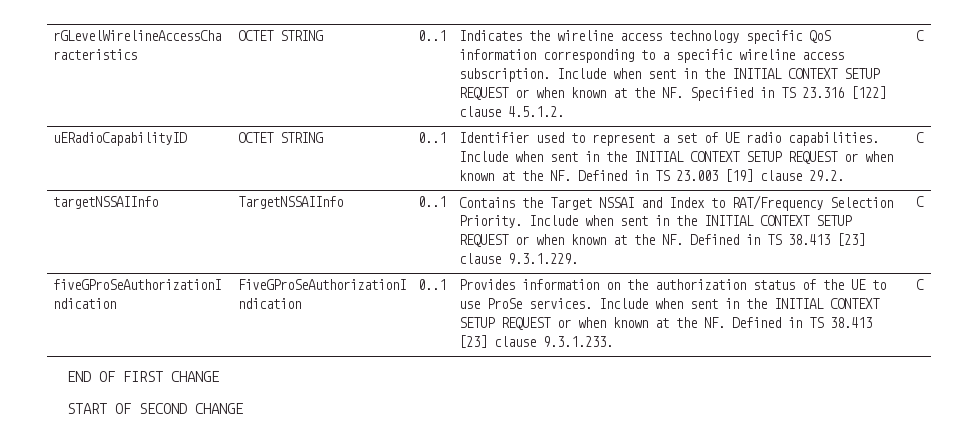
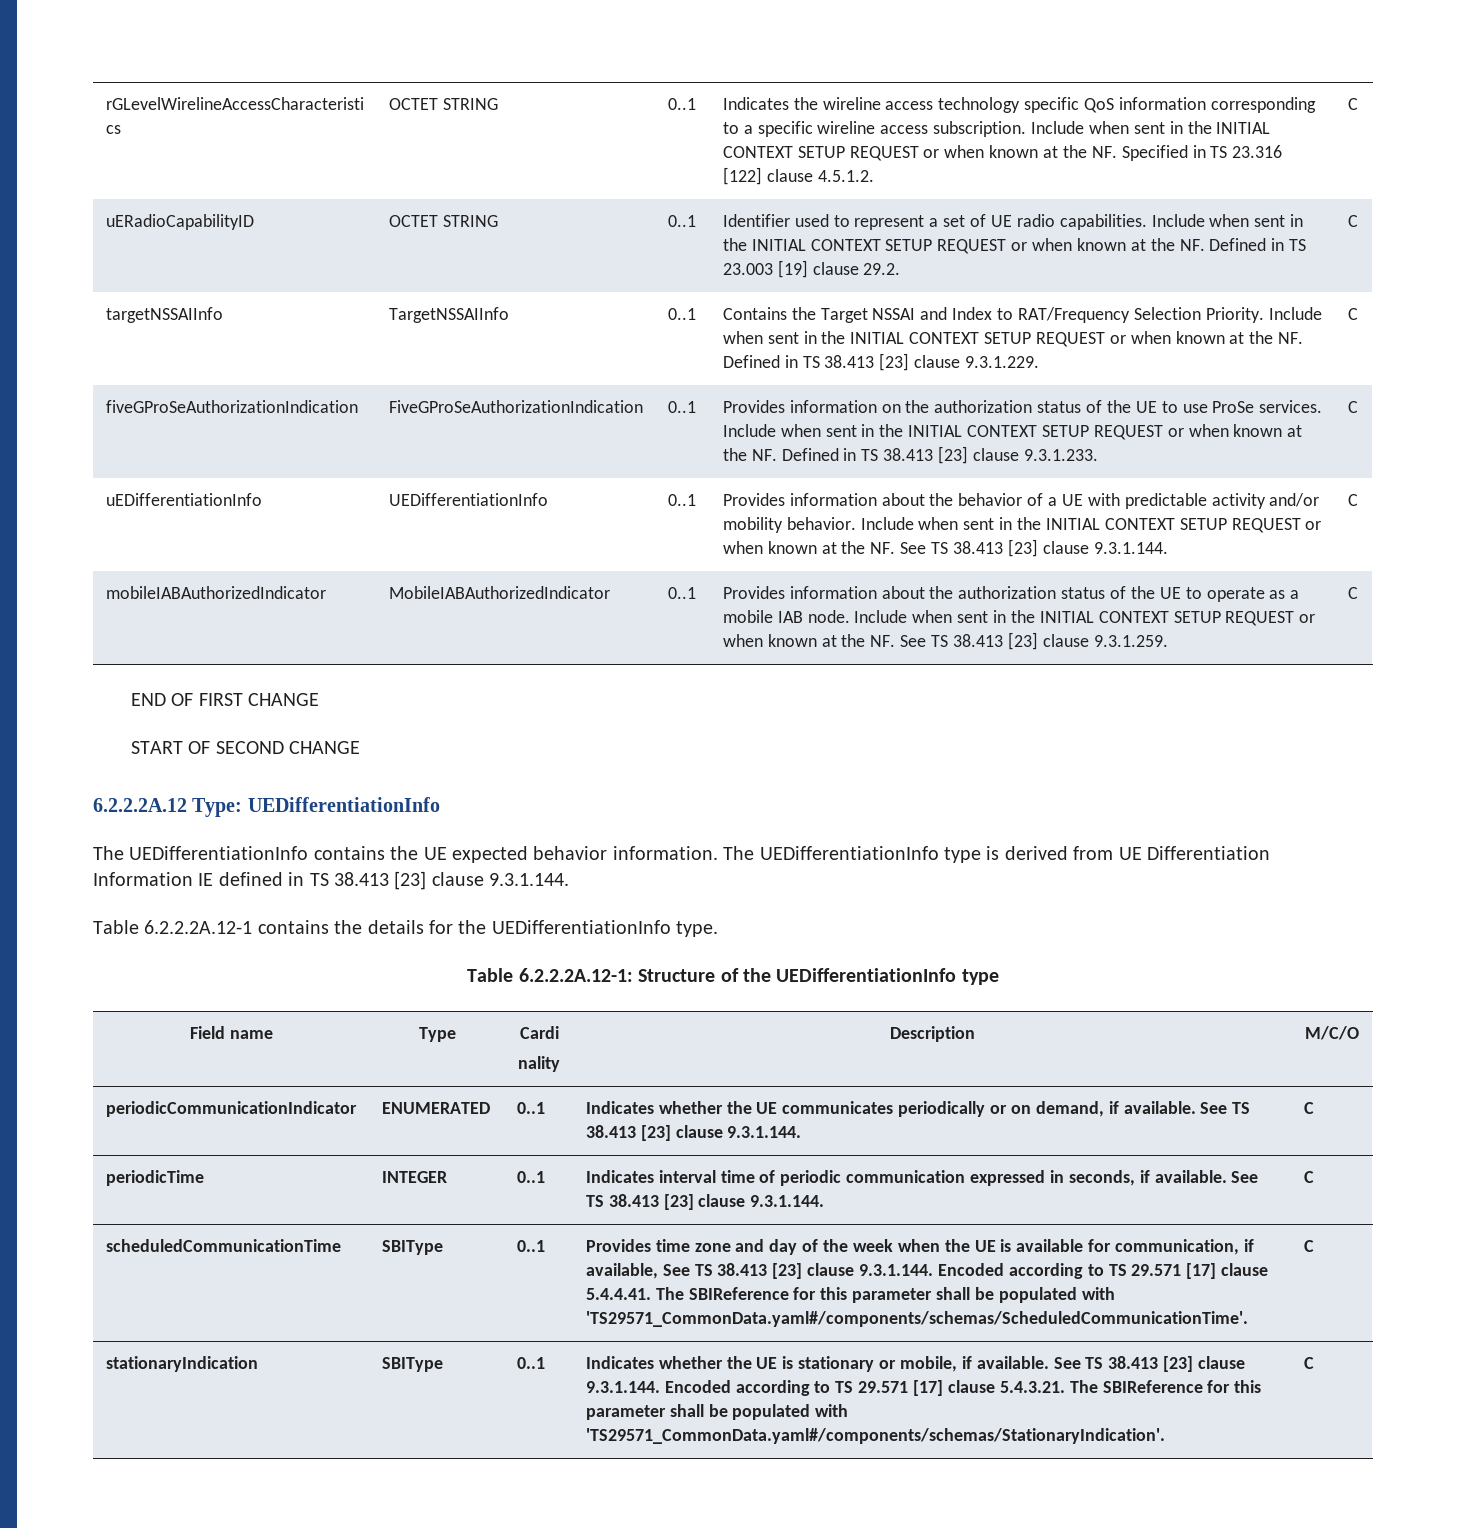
+ uEDifferentiationInfo | UEDifferentiationInfo | 0..1 | Provides information about the behavior of a UE with predictable activity and/or mobility behavior. Include when sent in the INITIAL CONTEXT SETUP REQUEST or when known at the NF. See TS 38.413 [23] clause 9.3.1.144. | C
+ mobileIABAuthorizedIndicator | MobileIABAuthorizedIndicator | 0..1 | Provides information about the authorization status of the UE to operate as a mobile IAB node. Include when sent in the INITIAL CONTEXT SETUP REQUEST or when known at the NF. See TS 38.413 [23] clause 9.3.1.259. | C
+ 6.2.2.2A.12 Type: UEDifferentiationInfo
+ The UEDifferentiationInfo contains the UE expected behavior information. The UEDifferentiationInfo type is derived from UE Differentiation Information IE defined in TS 38.413 [23] clause 9.3.1.144.
+ Table 6.2.2.2A.12-1 contains the details for the UEDifferentiationInfo type.
+ Table 6.2.2.2A.12-1: Structure of the UEDifferentiationInfo type
+ Field name | Type | Cardi
+ nality | Description | M/C/O
+ periodicCommunicationIndicator | ENUMERATED | 0..1 | Indicates whether the UE communicates periodically or on demand, if available. See TS 38.413 [23] clause 9.3.1.144. | C
+ periodicTime | INTEGER | 0..1 | Indicates interval time of periodic communication expressed in seconds, if available. See TS 38.413 [23] clause 9.3.1.144. | C
+ scheduledCommunicationTime | SBIType | 0..1 | Provides time zone and day of the week when the UE is available for communication, if available, See TS 38.413 [23] clause 9.3.1.144. Encoded according to TS 29.571 [17] clause 5.4.4.41. The SBIReference for this parameter shall be populated with 'TS29571_CommonData.yaml#/components/schemas/ScheduledCommunicationTime'. | C
+ stationaryIndication | SBIType | 0..1 | Indicates whether the UE is stationary or mobile, if available. See TS 38.413 [23] clause 9.3.1.144. Encoded according to TS 29.571 [17] clause 5.4.3.21. The SBIReference for this parameter shall be populated with 'TS29571_CommonData.yaml#/components/schemas/StationaryIndication'. | C

